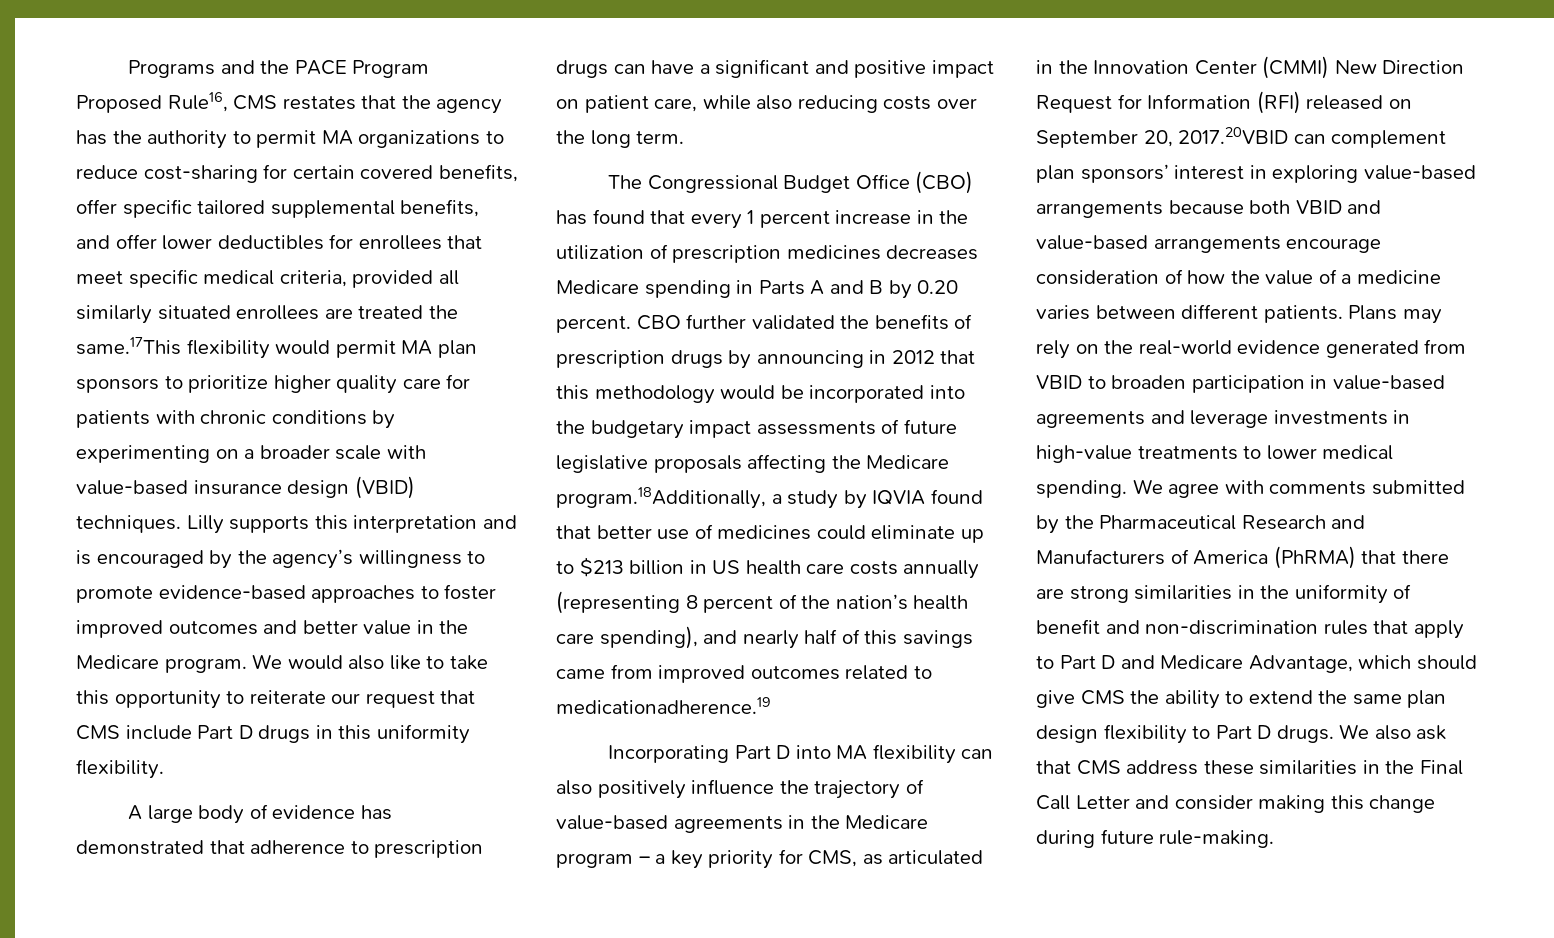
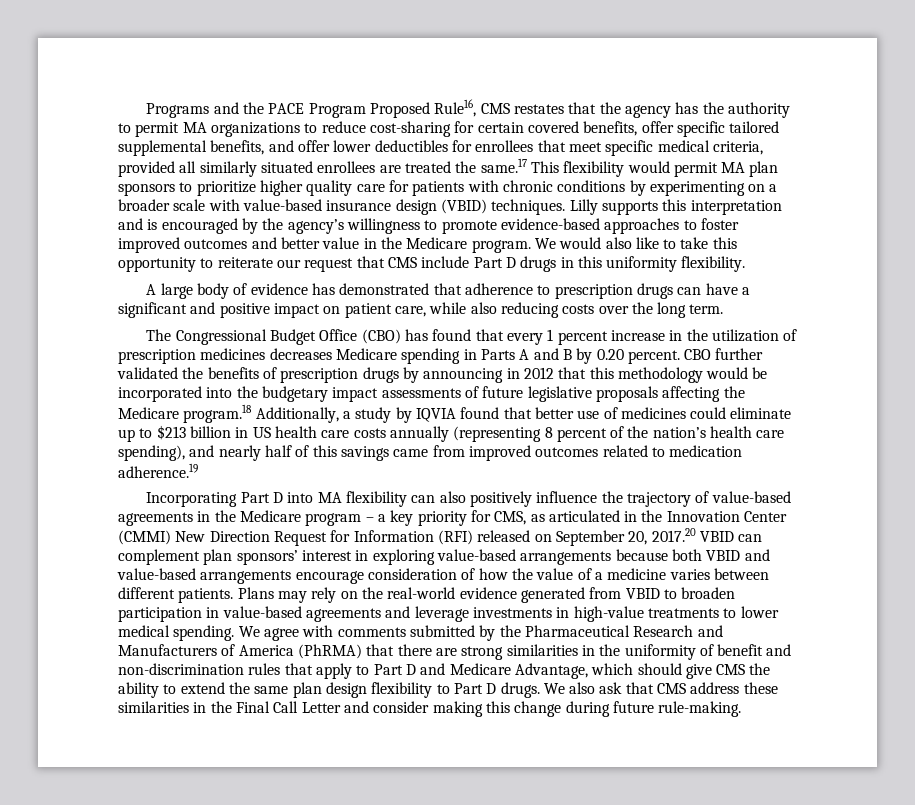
- Programs and the PACE Program Proposed Rule16, CMS restates that the agency has the authority to permit MA organizations to reduce cost-sharing for certain covered benefits, offer specific tailored supplemental benefits, and offer lower deductibles for enrollees that meet specific medical criteria, provided all similarly situated enrollees are treated the same.17This flexibility would permit MA plan sponsors to prioritize higher quality care for patients with chronic conditions by experimenting on a broader scale with value-based insurance design (VBID) techniques.
+ Programs and the PACE Program Proposed Rule16, CMS restates that the agency has the authority to permit MA organizations to reduce cost-sharing for certain covered benefits, offer specific tailored supplemental benefits, and offer lower deductibles for enrollees that meet specific medical criteria, provided all similarly situated enrollees are treated the same.17 This flexibility would permit MA plan sponsors to prioritize higher quality care for patients with chronic conditions by experimenting on a broader scale with value-based insurance design (VBID) techniques.
- CBO further validated the benefits of prescription drugs by announcing in 2012 that this methodology would be incorporated into the budgetary impact assessments of future legislative proposals affecting the Medicare program.18Additionally, a study by IQVIA found that better use of medicines could eliminate up to $213 billion in US health care costs annually (representing 8 percent of the nation’s health care spending), and nearly half of this savings came from improved outcomes related to medicationadherence.19
+ CBO further validated the benefits of prescription drugs by announcing in 2012 that this methodology would be incorporated into the budgetary impact assessments of future legislative proposals affecting the Medicare program.18 Additionally, a study by IQVIA found that better use of medicines could eliminate up to $213 billion in US health care costs annually (representing 8 percent of the nation’s health care spending), and nearly half of this savings came from improved outcomes related to medication adherence.19
- Incorporating Part D into MA flexibility can also positively influence the trajectory of value-based agreements in the Medicare program – a key priority for CMS, as articulated in the Innovation Center (CMMI) New Direction Request for Information (RFI) released on September 20, 2017.20VBID can complement plan sponsors’ interest in exploring value-based arrangements because both VBID and value-based arrangements encourage consideration of how the value of a medicine varies between different patients.
+ Incorporating Part D into MA flexibility can also positively influence the trajectory of value-based agreements in the Medicare program – a key priority for CMS, as articulated in the Innovation Center (CMMI) New Direction Request for Information (RFI) released on September 20, 2017.20 VBID can complement plan sponsors’ interest in exploring value-based arrangements because both VBID and value-based arrangements encourage consideration of how the value of a medicine varies between different patients.

